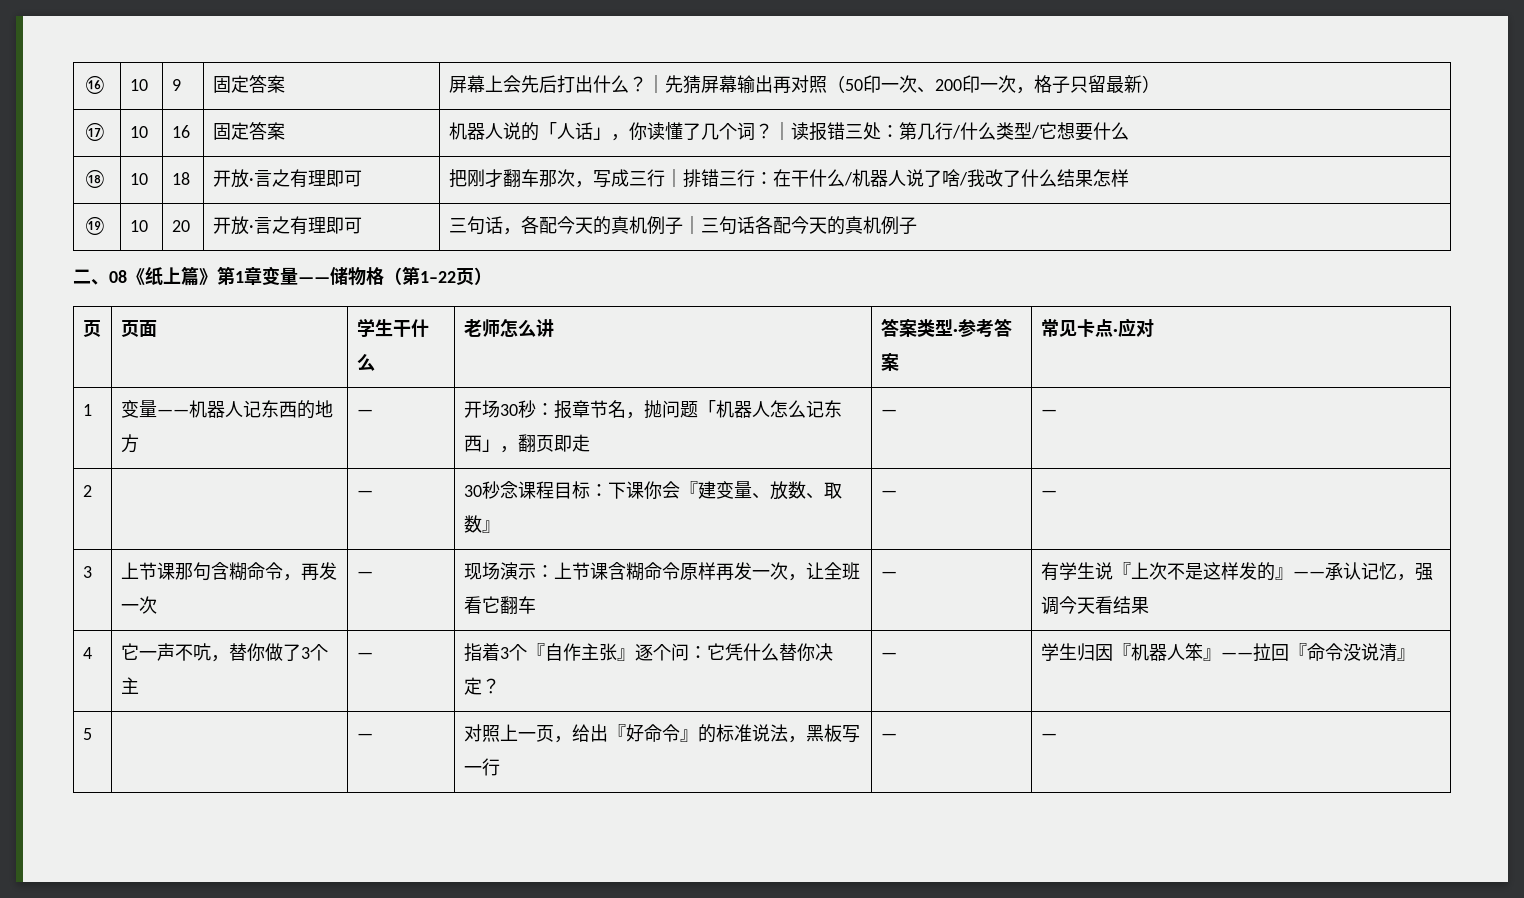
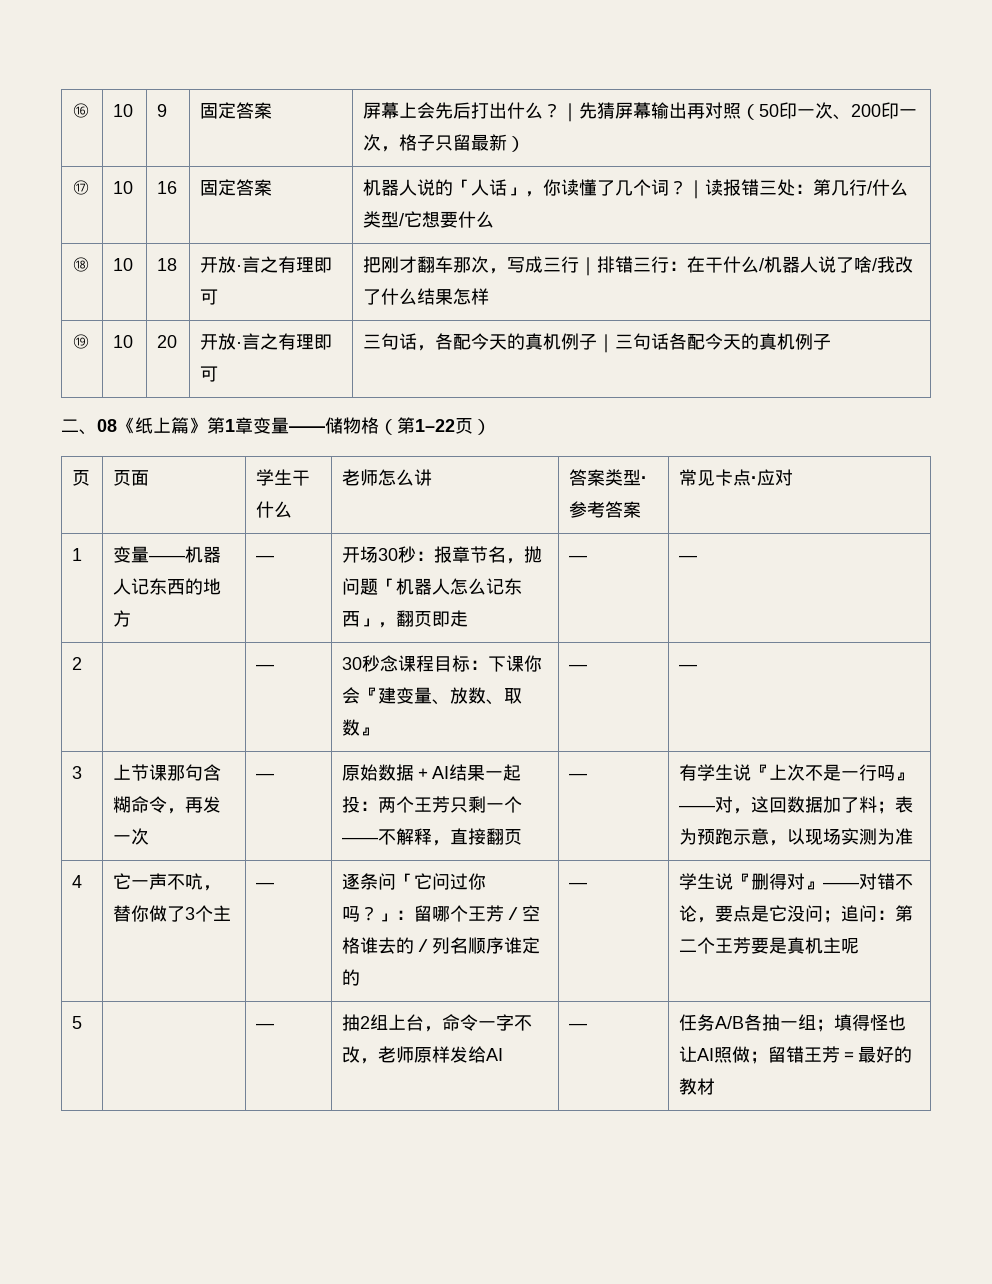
- 现场演示：上节课含糊命令原样再发一次，让全班看它翻车
+ 原始数据＋AI结果一起投：两个王芳只剩一个——不解释，直接翻页
- 有学生说『上次不是这样发的』——承认记忆，强调今天看结果
+ 有学生说『上次不是一行吗』——对，这回数据加了料；表为预跑示意，以现场实测为准
- 指着3个『自作主张』逐个问：它凭什么替你决定？ | — | 学生归因『机器人笨』——拉回『命令没说清』
- 5 | | — | 对照上一页，给出『好命令』的标准说法，黑板写一行 | — | —
+ 逐条问「它问过你吗？」：留哪个王芳／空格谁去的／列名顺序谁定的 | — | 学生说『删得对』——对错不论，要点是它没问；追问：第二个王芳要是真机主呢
+ 5 | | — | 抽2组上台，命令一字不改，老师原样发给AI | — | 任务A/B各抽一组；填得怪也让AI照做；留错王芳＝最好的教材

